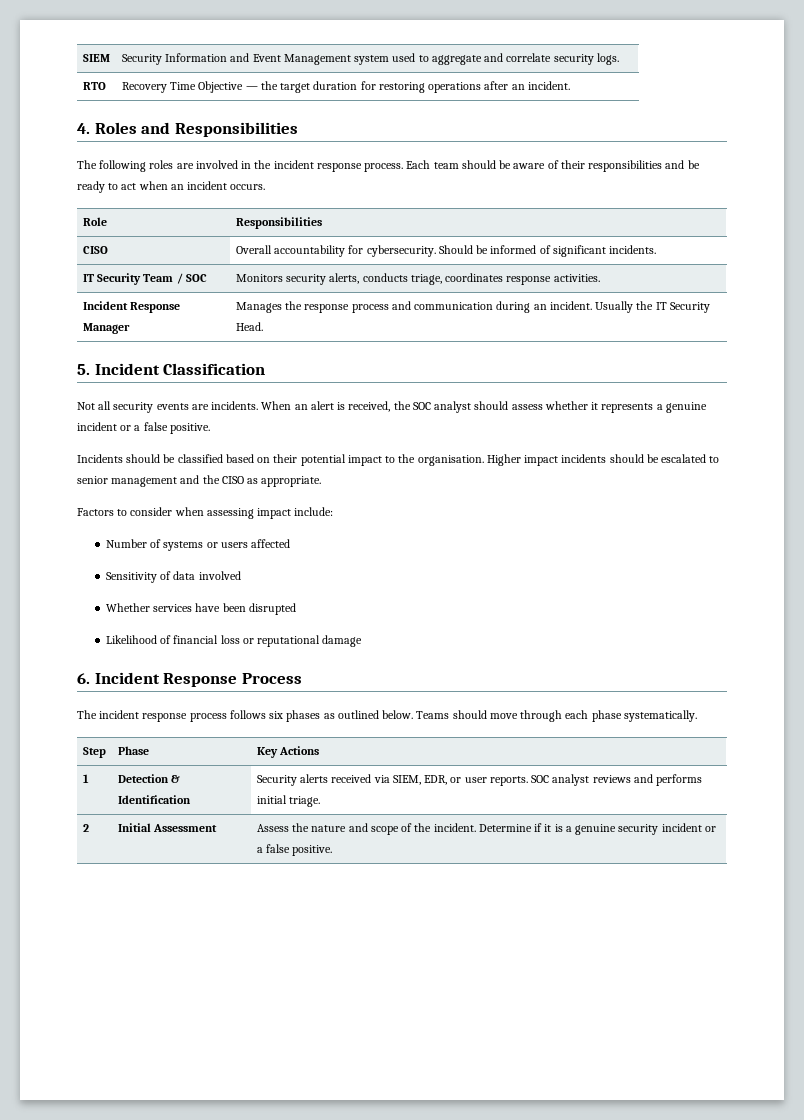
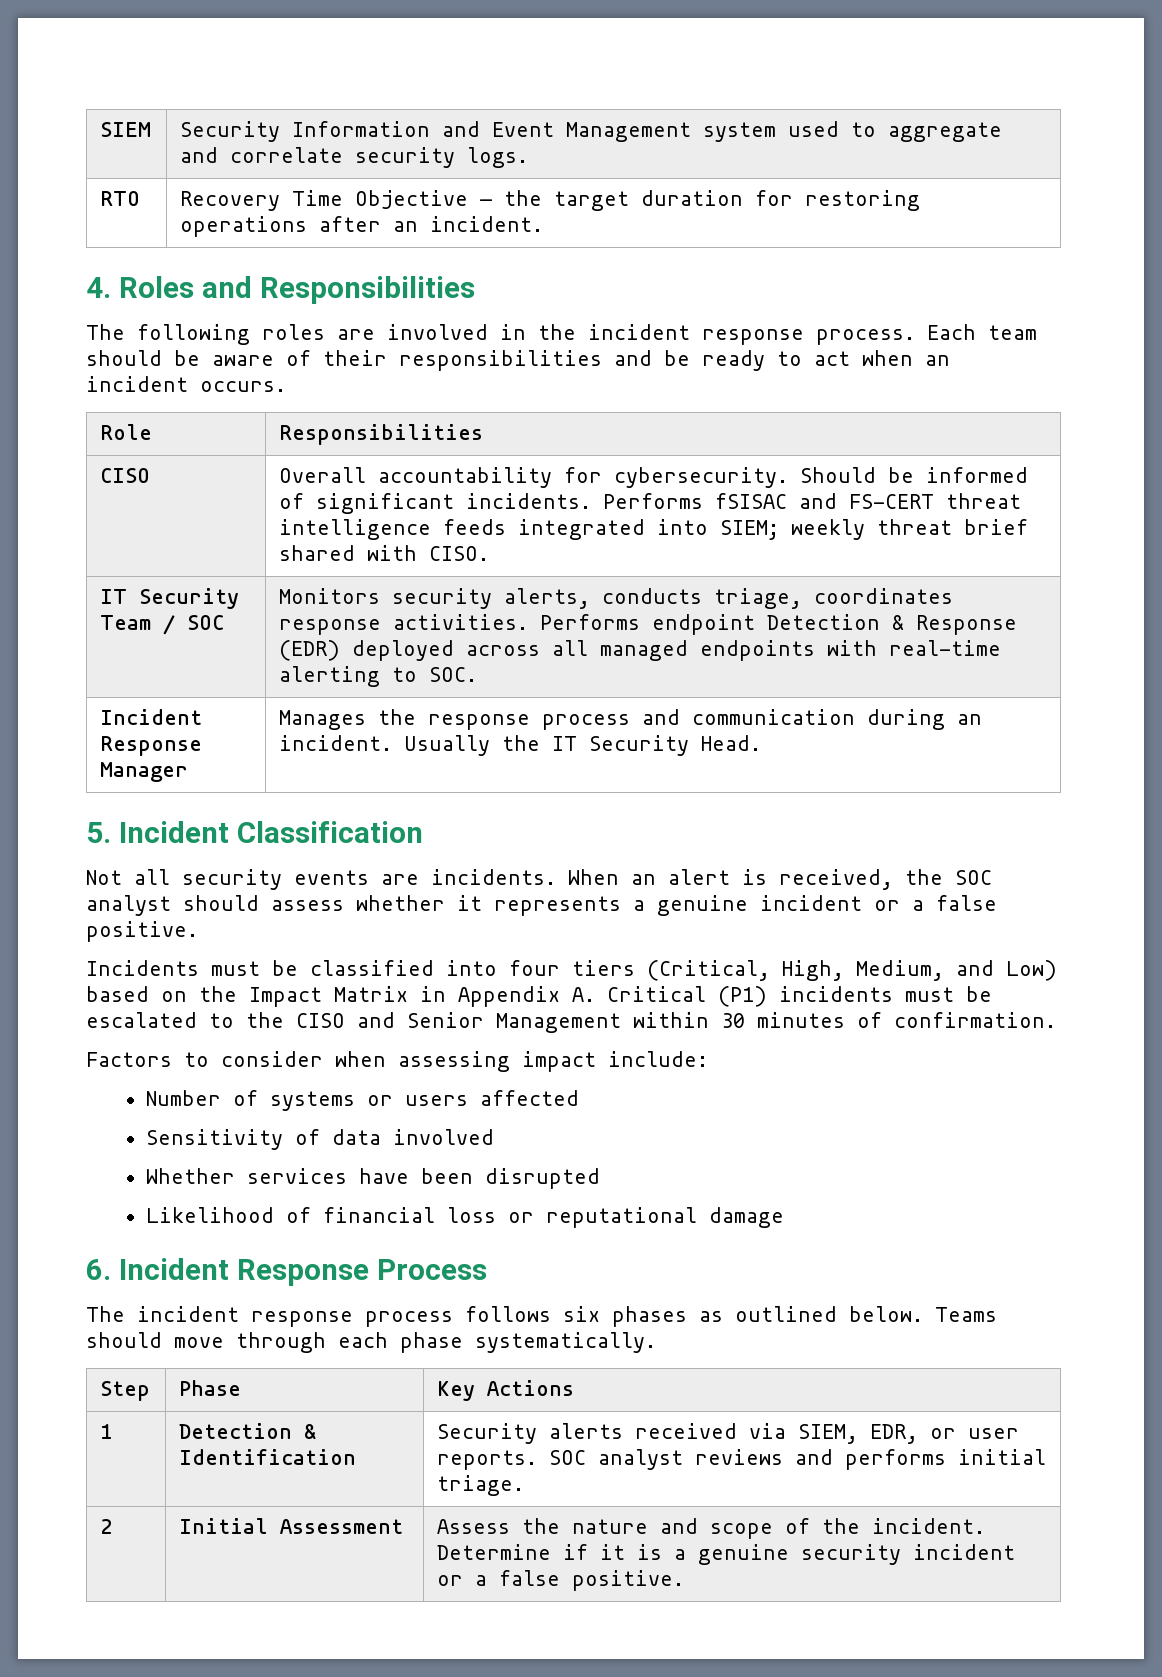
- CISO | Overall accountability for cybersecurity. Should be informed of significant incidents.
+ CISO | Overall accountability for cybersecurity. Should be informed of significant incidents. Performs fSISAC and FS-CERT threat intelligence feeds integrated into SIEM; weekly threat brief shared with CISO.
- IT Security Team / SOC | Monitors security alerts, conducts triage, coordinates response activities.
+ IT Security Team / SOC | Monitors security alerts, conducts triage, coordinates response activities. Performs endpoint Detection & Response (EDR) deployed across all managed endpoints with real-time alerting to SOC.
- Incidents should be classified based on their potential impact to the organisation. Higher impact incidents should be escalated to senior management and the CISO as appropriate.
+ Incidents must be classified into four tiers (Critical, High, Medium, and Low) based on the Impact Matrix in Appendix A. Critical (P1) incidents must be escalated to the CISO and Senior Management within 30 minutes of confirmation.

